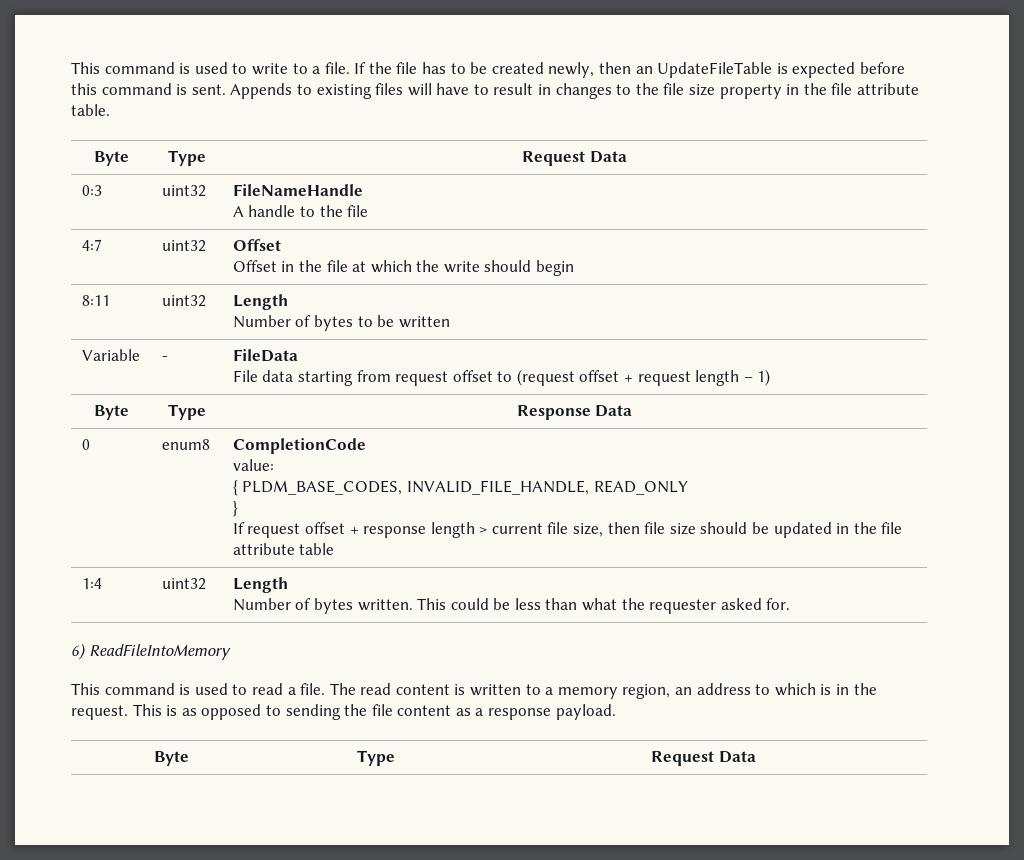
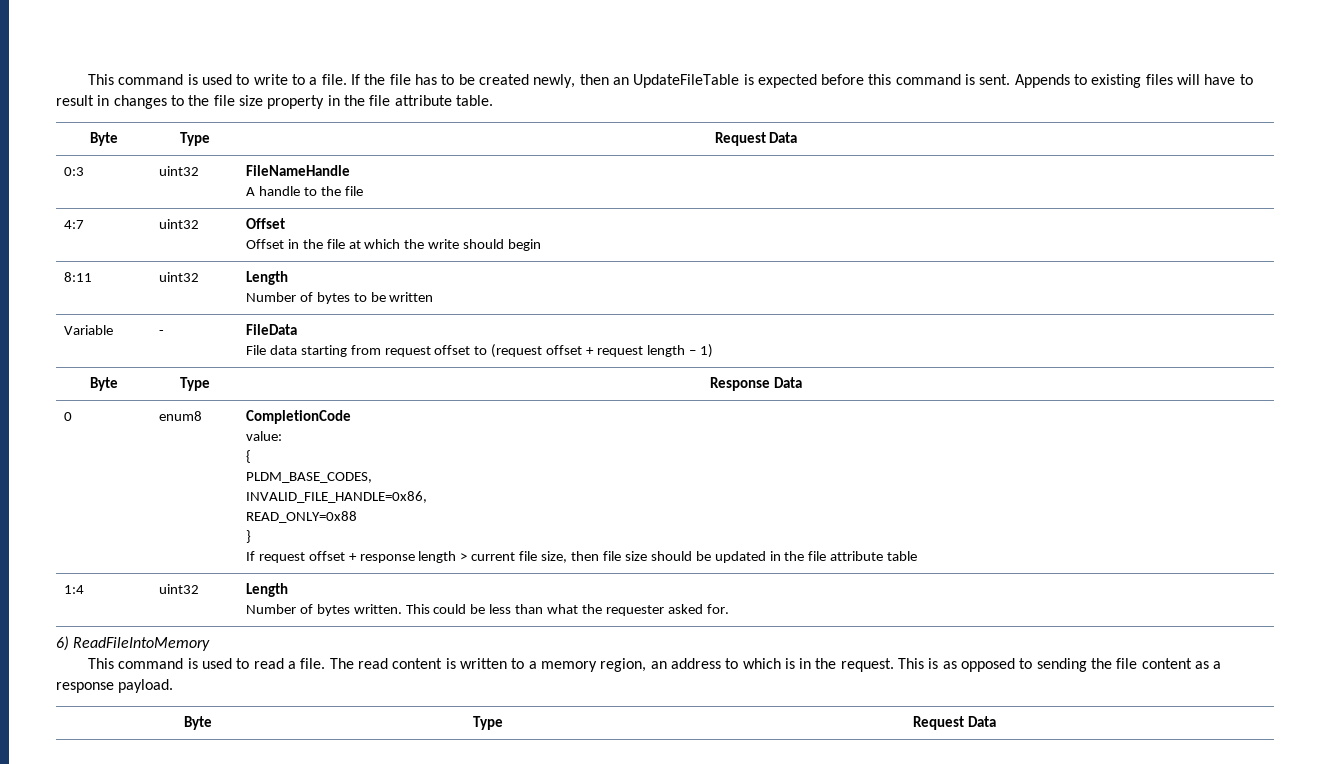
  0 | enum8 | CompletionCode
  value:
- { PLDM_BASE_CODES, INVALID_FILE_HANDLE, READ_ONLY
+ {
+ PLDM_BASE_CODES,
+ INVALID_FILE_HANDLE=0x86,
+ READ_ONLY=0x88

